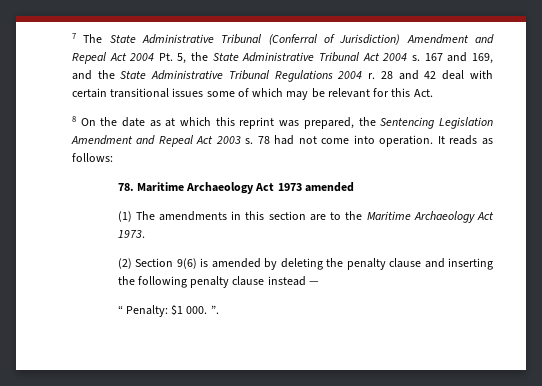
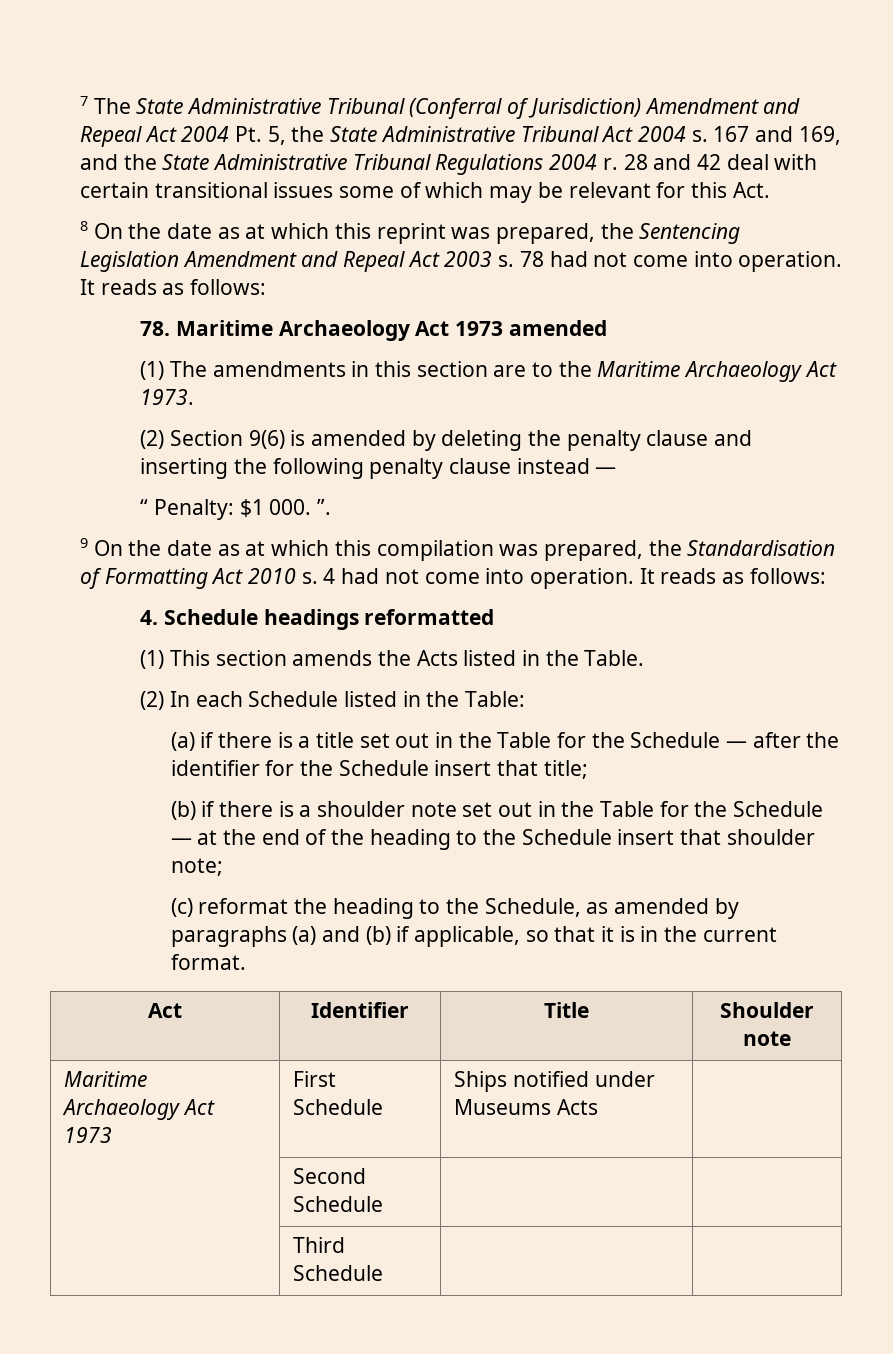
+ 9 On the date as at which this compilation was prepared, the Standardisation of Formatting Act 2010 s. 4 had not come into operation. It reads as follows:
+ 4. Schedule headings reformatted
+ (1) This section amends the Acts listed in the Table.
+ (2) In each Schedule listed in the Table:
+ (a) if there is a title set out in the Table for the Schedule — after the identifier for the Schedule insert that title;
+ (b) if there is a shoulder note set out in the Table for the Schedule — at the end of the heading to the Schedule insert that shoulder note;
+ (c) reformat the heading to the Schedule, as amended by paragraphs (a) and (b) if applicable, so that it is in the current format.
+ Act | Identifier | Title | Shoulder note
+ Maritime Archaeology Act 1973 | First Schedule | Ships notified under Museums Acts |
+ | Second Schedule | |
+ | Third Schedule | |

